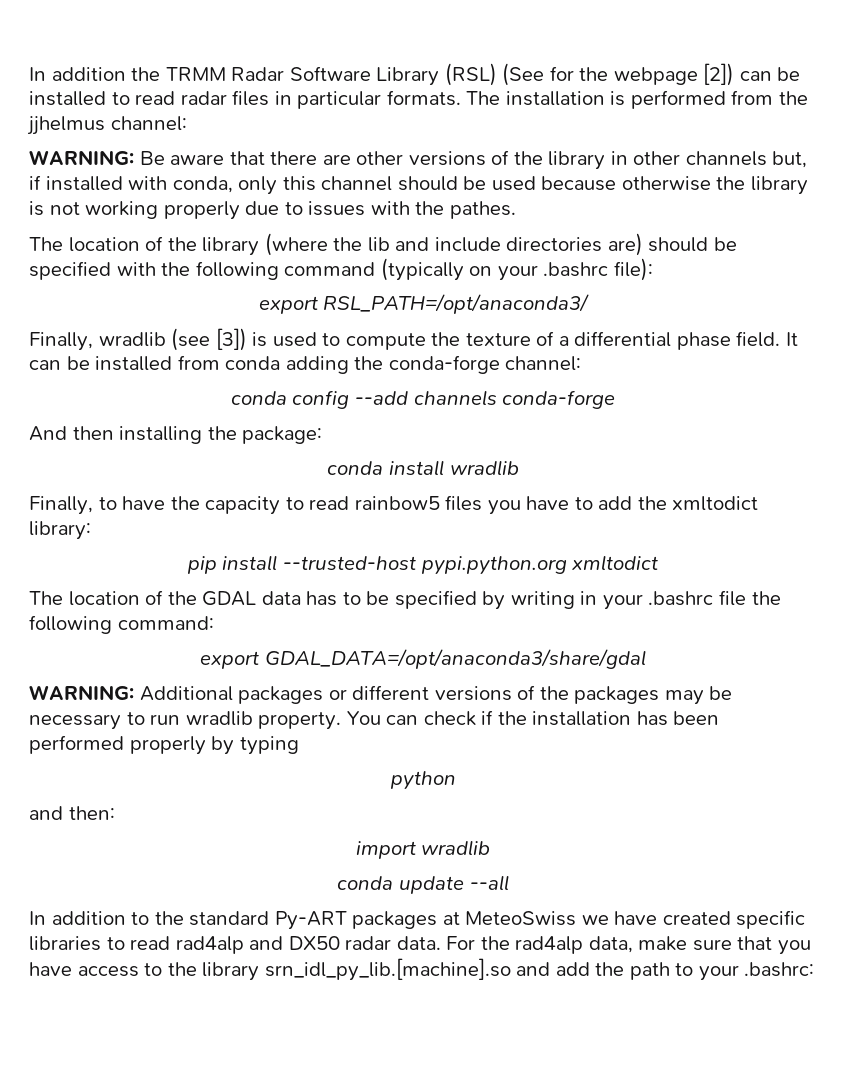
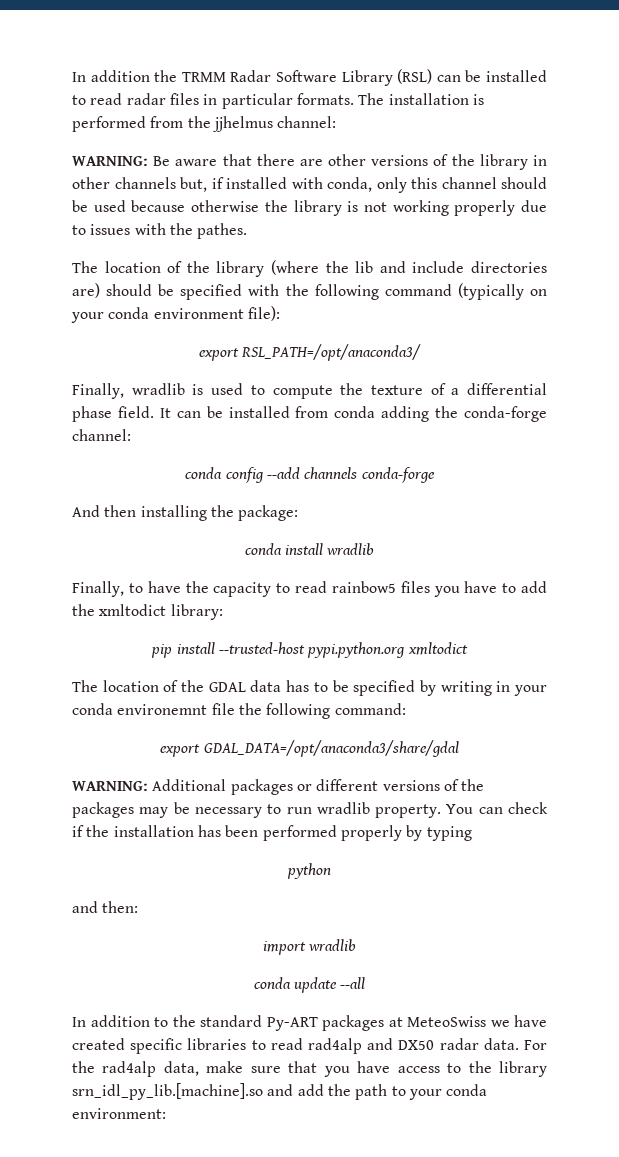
- In addition the TRMM Radar Software Library (RSL) (See for the webpage [2]) can be installed to read radar files in particular formats.
+ In addition the TRMM Radar Software Library (RSL) can be installed to read radar files in particular formats.
- The location of the library (where the lib and include directories are) should be specified with the following command (typically on your .bashrc file):
+ The location of the library (where the lib and include directories are) should be specified with the following command (typically on your conda environment file):
- Finally, wradlib (see [3]) is used to compute the texture of a differential phase field.
+ Finally, wradlib is used to compute the texture of a differential phase field.
- The location of the GDAL data has to be specified by writing in your .bashrc file the following command:
+ The location of the GDAL data has to be specified by writing in your conda environemnt file the following command:
- For the rad4alp data, make sure that you have access to the library srn_idl_py_lib.[machine].so and add the path to your .bashrc:
+ For the rad4alp data, make sure that you have access to the library srn_idl_py_lib.[machine].so and add the path to your conda environment:

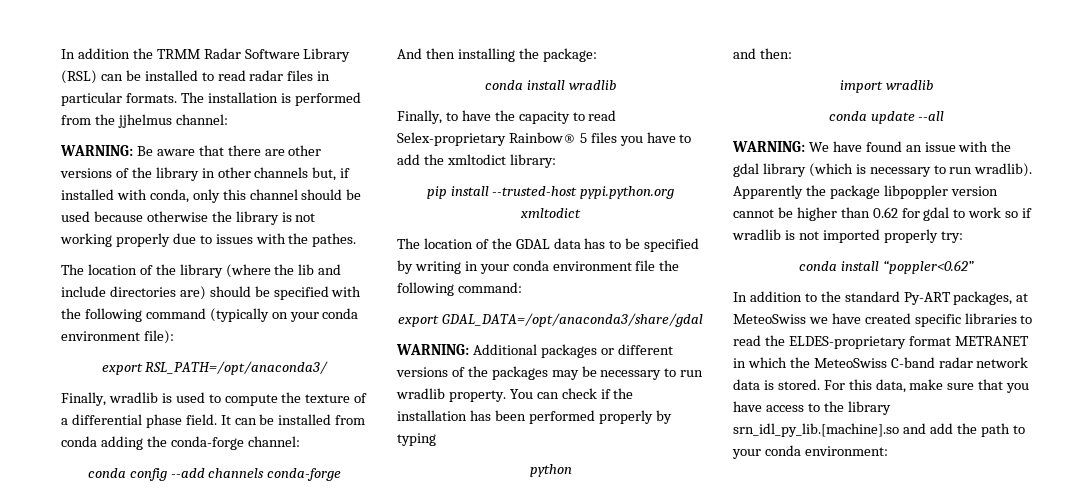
- Finally, to have the capacity to read rainbow5 files you have to add the xmltodict library:
+ Finally, to have the capacity to read Selex-proprietary Rainbow® 5 files you have to add the xmltodict library:
- The location of the GDAL data has to be specified by writing in your conda environemnt file the following command:
+ The location of the GDAL data has to be specified by writing in your conda environment file the following command:
+ WARNING: We have found an issue with the gdal library (which is necessary to run wradlib). Apparently the package libpoppler version cannot be higher than 0.62 for gdal to work so if wradlib is not imported properly try:
+ conda install “poppler<0.62”
- In addition to the standard Py-ART packages at MeteoSwiss we have created specific libraries to read rad4alp and DX50 radar data. For the rad4alp data, make sure that you have access to the library srn_idl_py_lib.[machine].so and add the path to your conda environment:
+ In addition to the standard Py-ART packages, at MeteoSwiss we have created specific libraries to read the ELDES-proprietary format METRANET in which the MeteoSwiss C-band radar network data is stored. For this data, make sure that you have access to the library srn_idl_py_lib.[machine].so and add the path to your conda environment:

